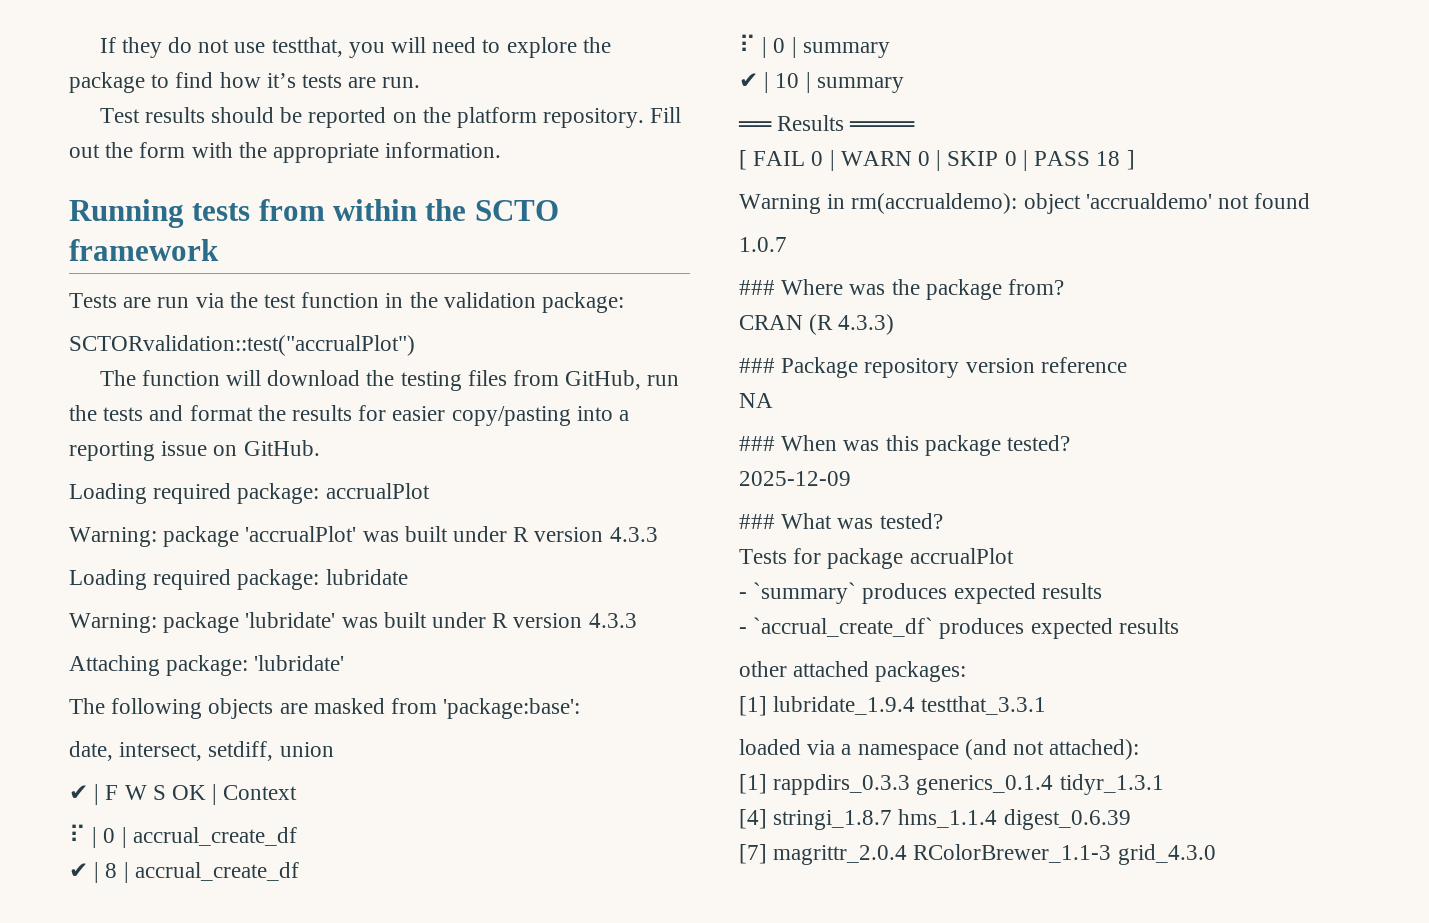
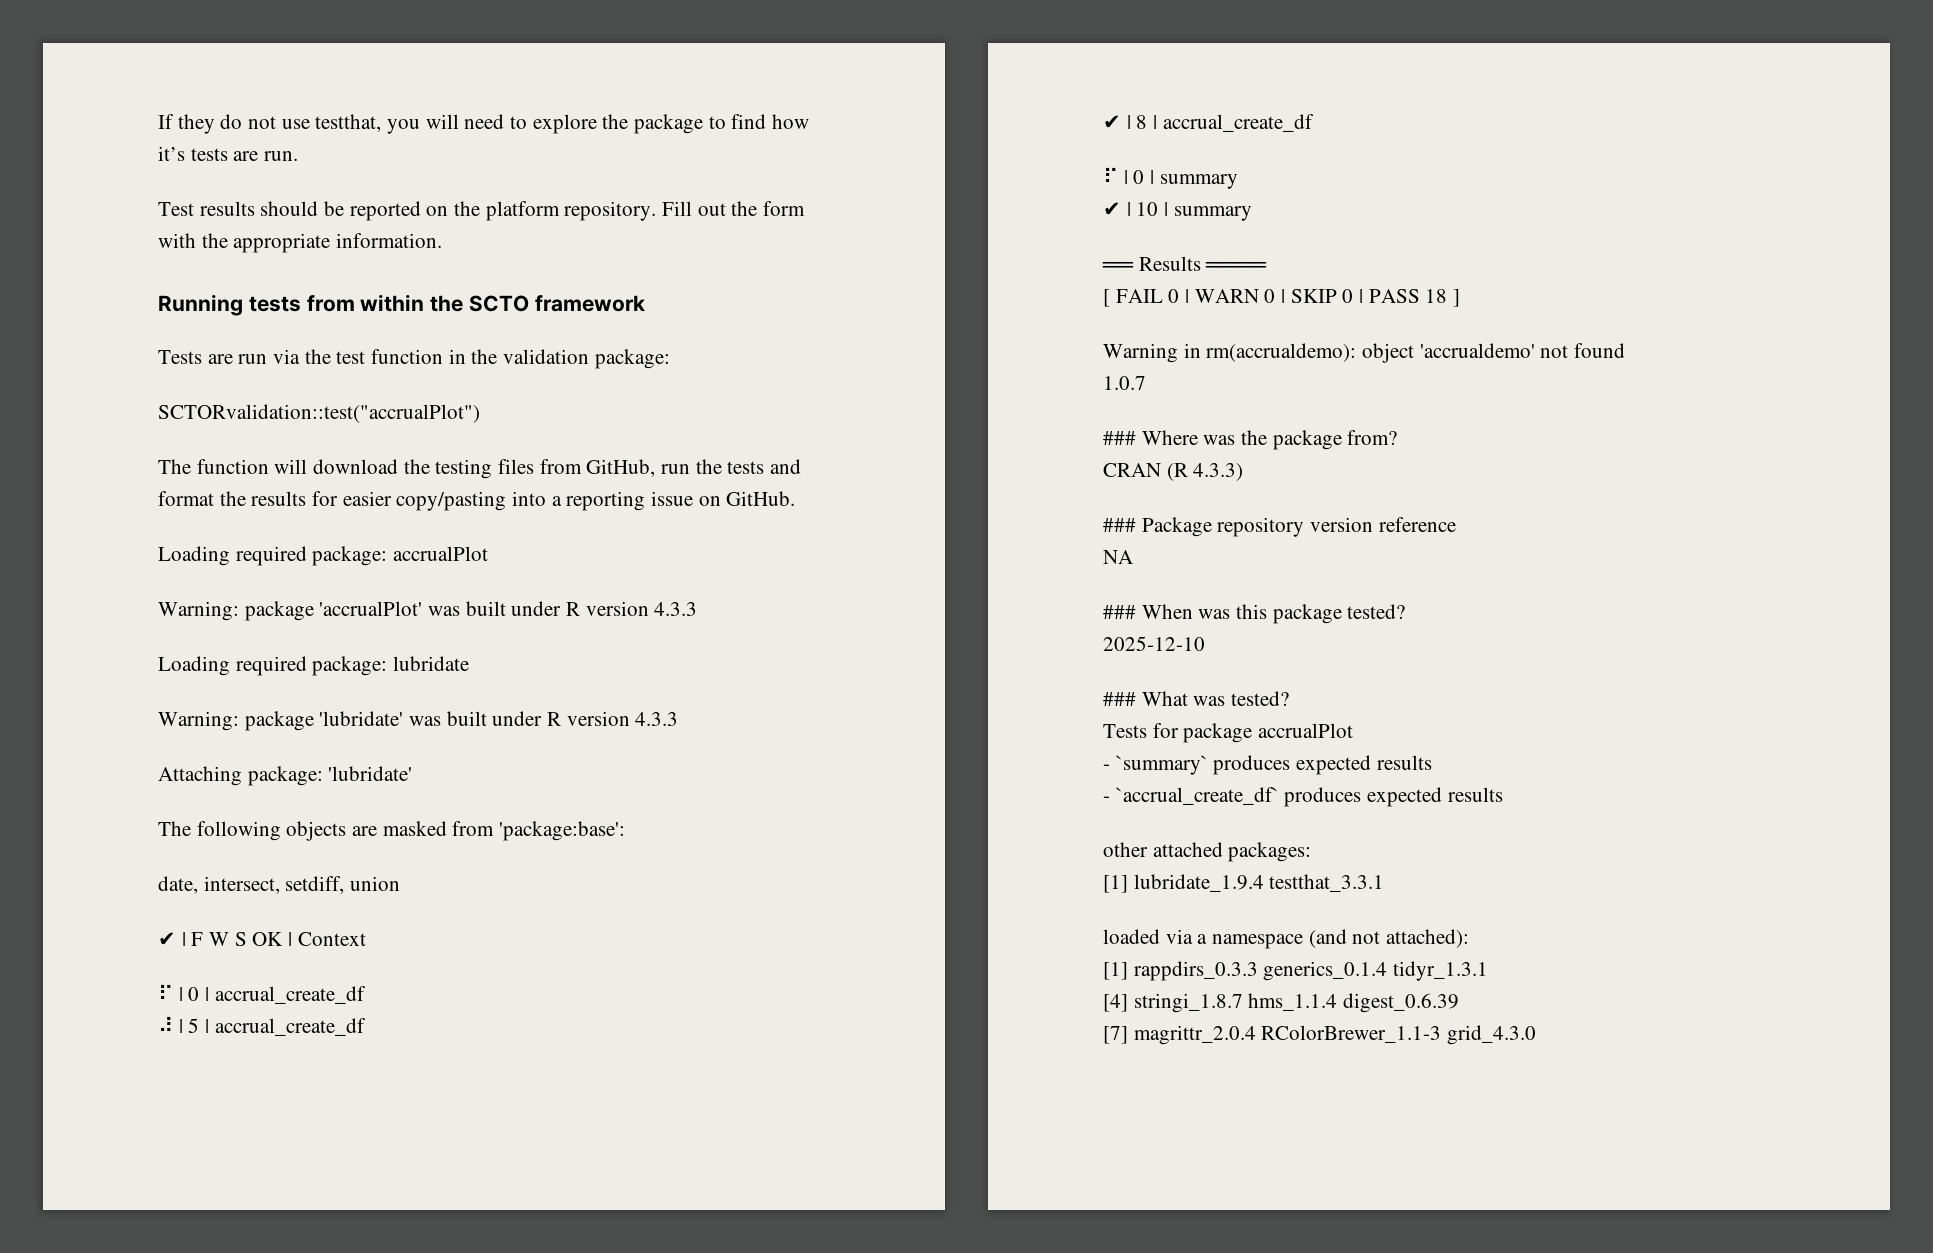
+ ⠼ | 5 | accrual_create_df
- 2025-12-09
+ 2025-12-10

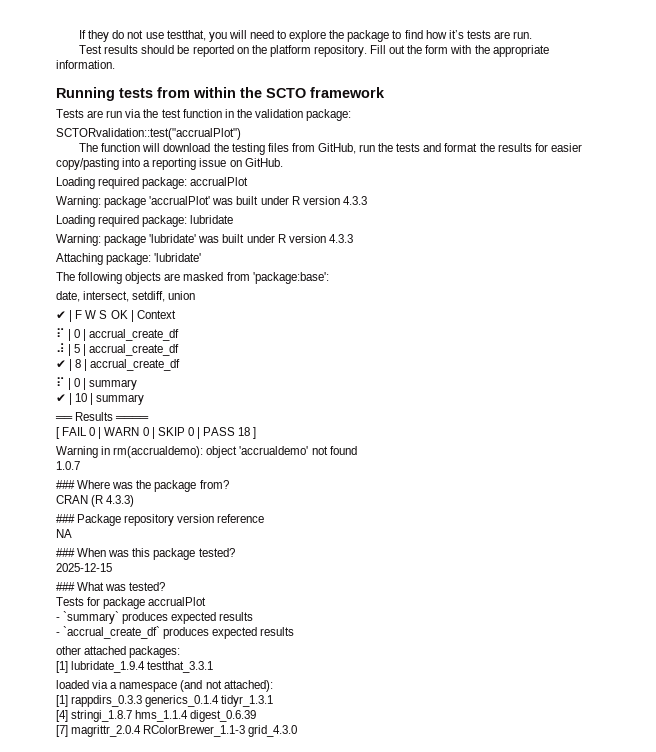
- 2025-12-10
+ 2025-12-15

